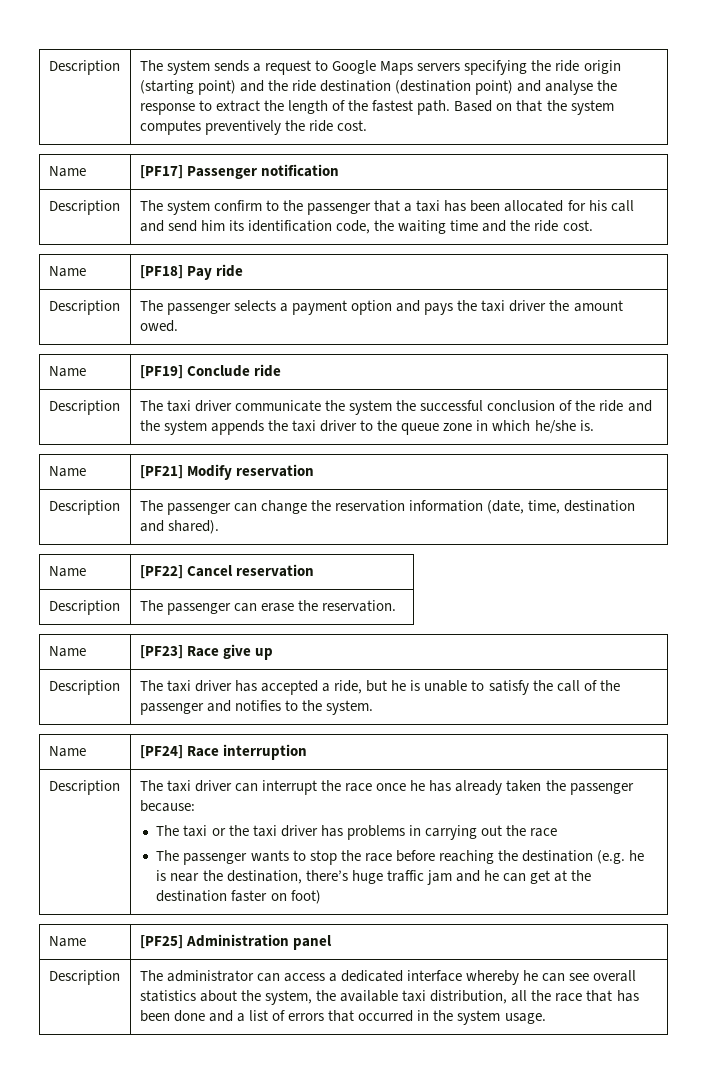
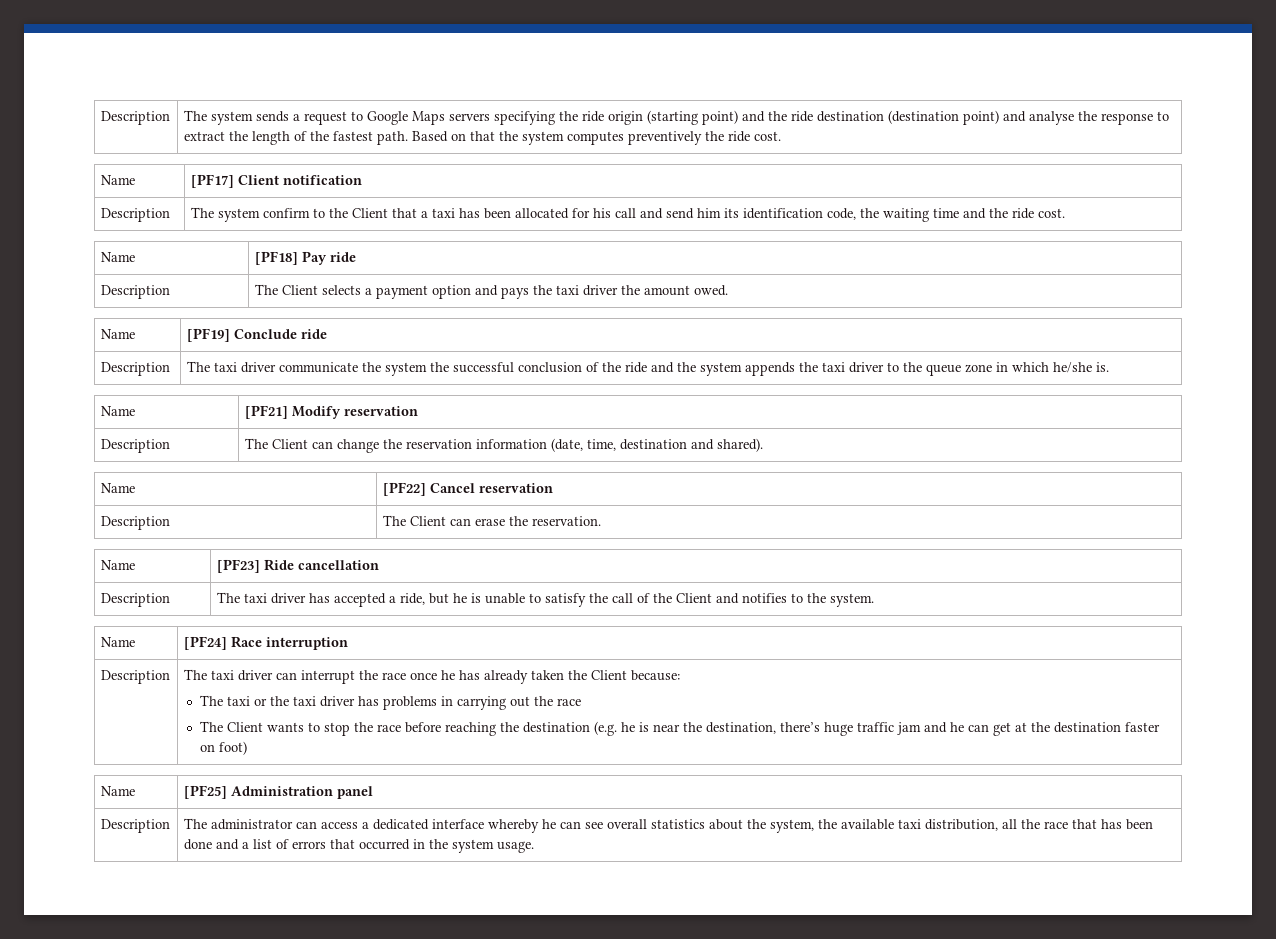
- Name | [PF17] Passenger notification
+ Name | [PF17] Client notification
- Description | The system confirm to the passenger that a taxi has been allocated for his call and send him its identification code, the waiting time and the ride cost.
+ Description | The system confirm to the Client that a taxi has been allocated for his call and send him its identification code, the waiting time and the ride cost.
- Description | The passenger selects a payment option and pays the taxi driver the amount owed.
+ Description | The Client selects a payment option and pays the taxi driver the amount owed.
- Description | The passenger can change the reservation information (date, time, destination and shared).
+ Description | The Client can change the reservation information (date, time, destination and shared).
- Description | The passenger can erase the reservation.
+ Description | The Client can erase the reservation.
- Name | [PF23] Race give up
+ Name | [PF23] Ride cancellation
- Description | The taxi driver has accepted a ride, but he is unable to satisfy the call of the passenger and notifies to the system.
+ Description | The taxi driver has accepted a ride, but he is unable to satisfy the call of the Client and notifies to the system.
- The taxi driver can interrupt the race once he has already taken the passenger because:
+ The taxi driver can interrupt the race once he has already taken the Client because:
- The passenger wants to stop the race before reaching the destination (e.g. he is near the destination, there’s huge traffic jam and he can get at the destination faster on foot)
+ The Client wants to stop the race before reaching the destination (e.g. he is near the destination, there’s huge traffic jam and he can get at the destination faster on foot)

